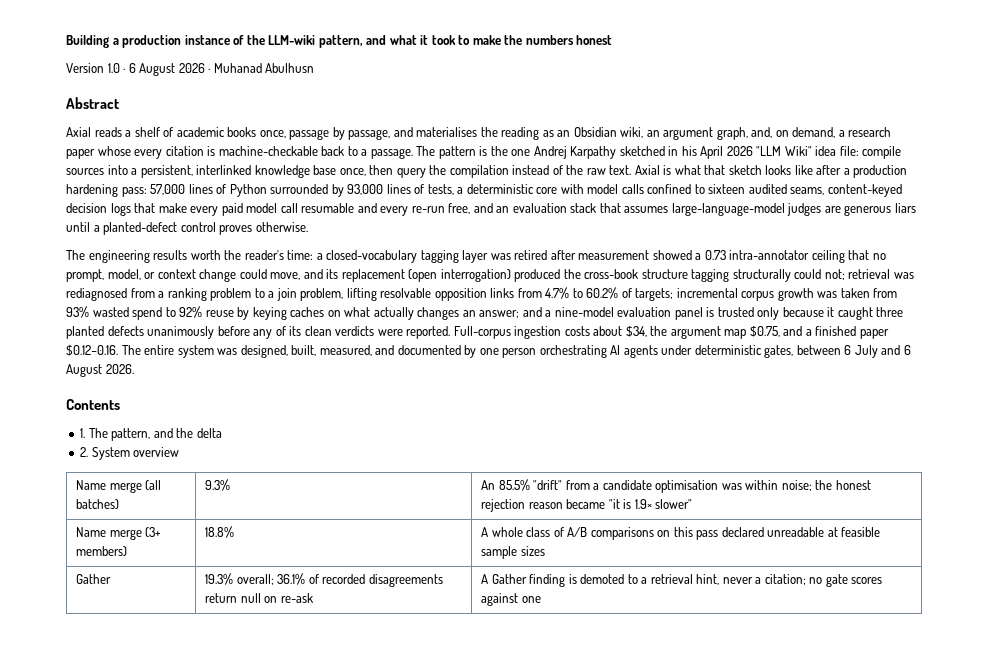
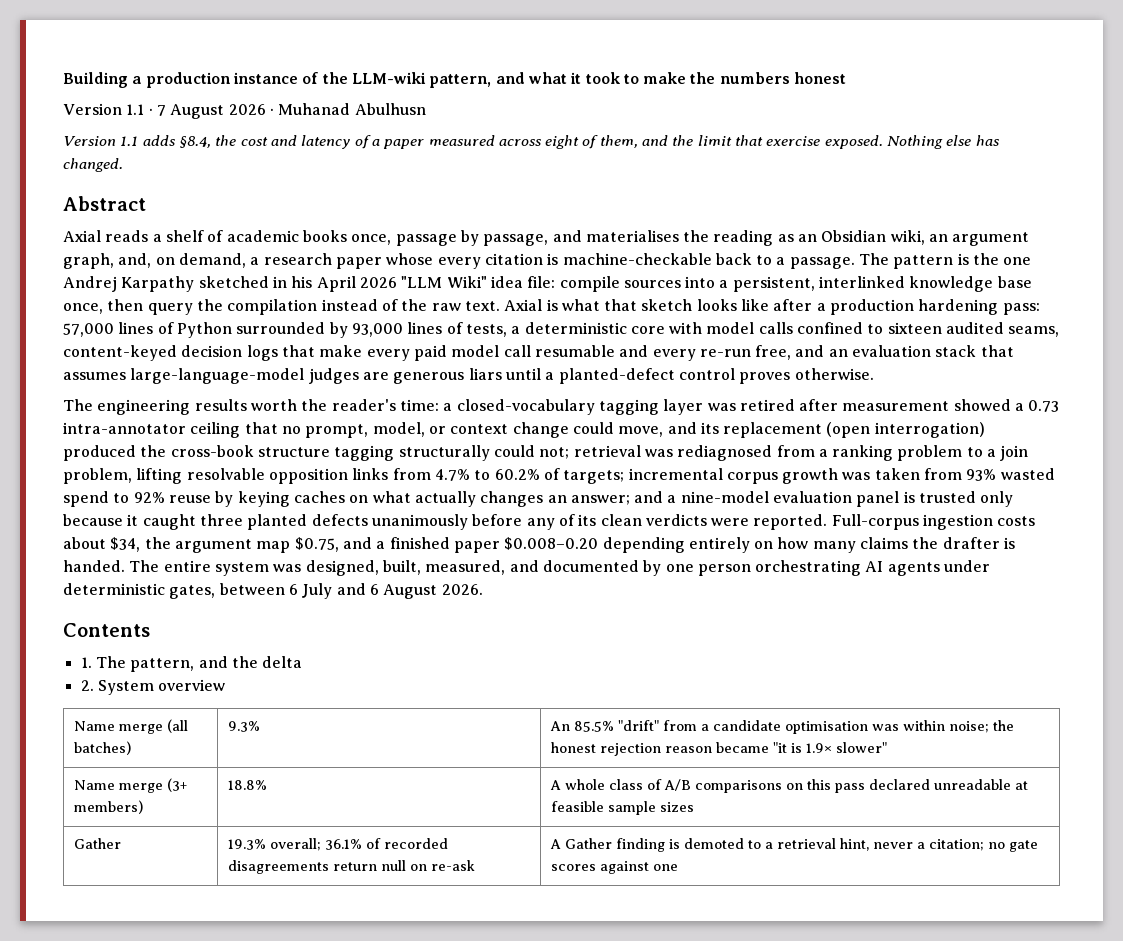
- Version 1.0 · 6 August 2026 · Muhanad Abulhusn
+ Version 1.1 · 7 August 2026 · Muhanad Abulhusn
+ Version 1.1 adds §8.4, the cost and latency of a paper measured across eight of them, and the limit that exercise exposed. Nothing else has changed.
- Full-corpus ingestion costs about $34, the argument map $0.75, and a finished paper $0.12–0.16. The entire system was designed, built, measured, and documented by one person orchestrating AI agents under deterministic gates, between 6 July and 6 August 2026.
+ Full-corpus ingestion costs about $34, the argument map $0.75, and a finished paper $0.008–0.20 depending entirely on how many claims the drafter is handed. The entire system was designed, built, measured, and documented by one person orchestrating AI agents under deterministic gates, between 6 July and 6 August 2026.

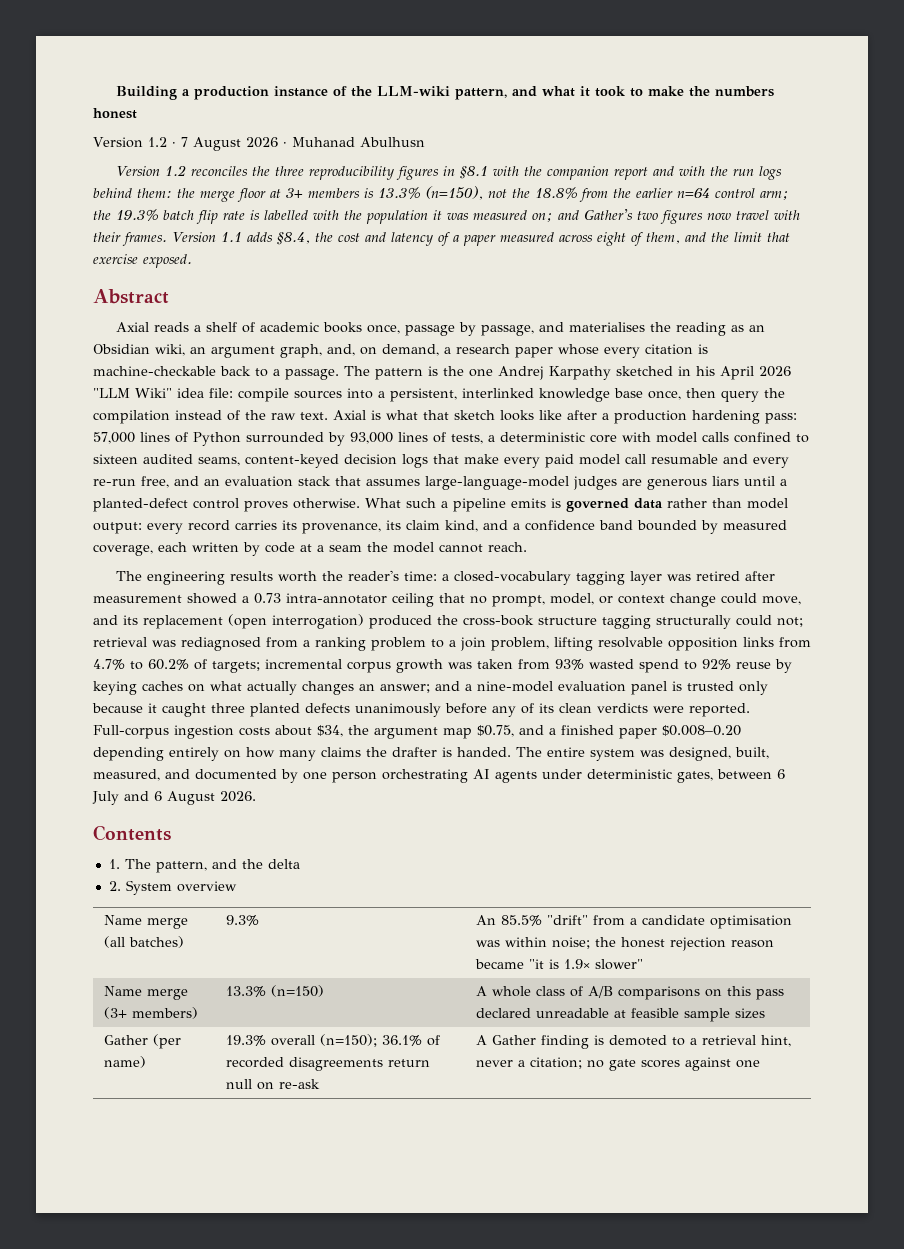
- Version 1.1 · 7 August 2026 · Muhanad Abulhusn
+ Version 1.2 · 7 August 2026 · Muhanad Abulhusn
- Version 1.1 adds §8.4, the cost and latency of a paper measured across eight of them, and the limit that exercise exposed. Nothing else has changed.
+ Version 1.2 reconciles the three reproducibility figures in §8.1 with the companion report and with the run logs behind them: the merge floor at 3+ members is 13.3% (n=150), not the 18.8% from the earlier n=64 control arm; the 19.3% batch flip rate is labelled with the population it was measured on; and Gather's two figures now travel with their frames. Version 1.1 adds §8.4, the cost and latency of a paper measured across eight of them, and the limit that exercise exposed.
+ What such a pipeline emits is governed data rather than model output: every record carries its provenance, its claim kind, and a confidence band bounded by measured coverage, each written by code at a seam the model cannot reach.
- Name merge (3+ members) | 18.8% | A whole class of A/B comparisons on this pass declared unreadable at feasible sample sizes
+ Name merge (3+ members) | 13.3% (n=150) | A whole class of A/B comparisons on this pass declared unreadable at feasible sample sizes
- Gather | 19.3% overall; 36.1% of recorded disagreements return null on re-ask | A Gather finding is demoted to a retrieval hint, never a citation; no gate scores against one
+ Gather (per name) | 19.3% overall (n=150); 36.1% of recorded disagreements return null on re-ask | A Gather finding is demoted to a retrieval hint, never a citation; no gate scores against one

